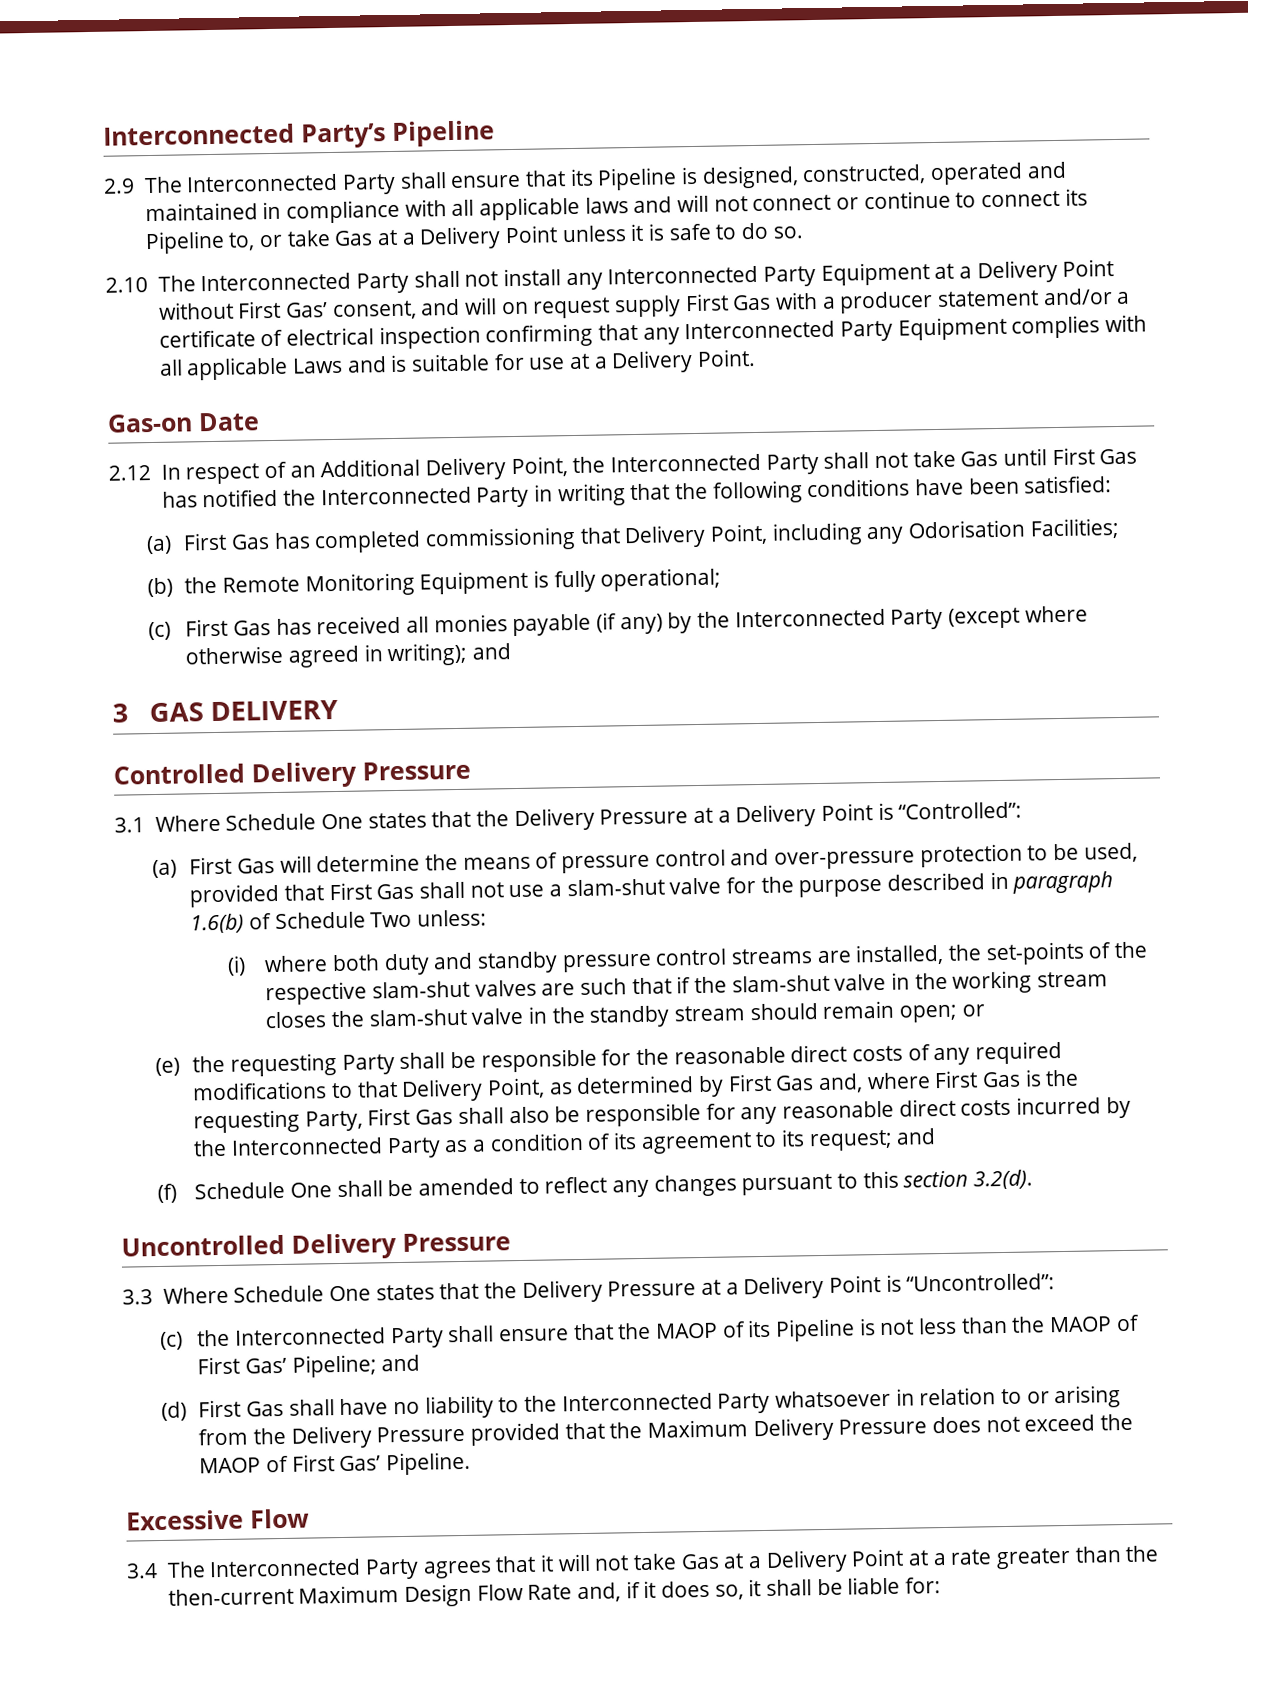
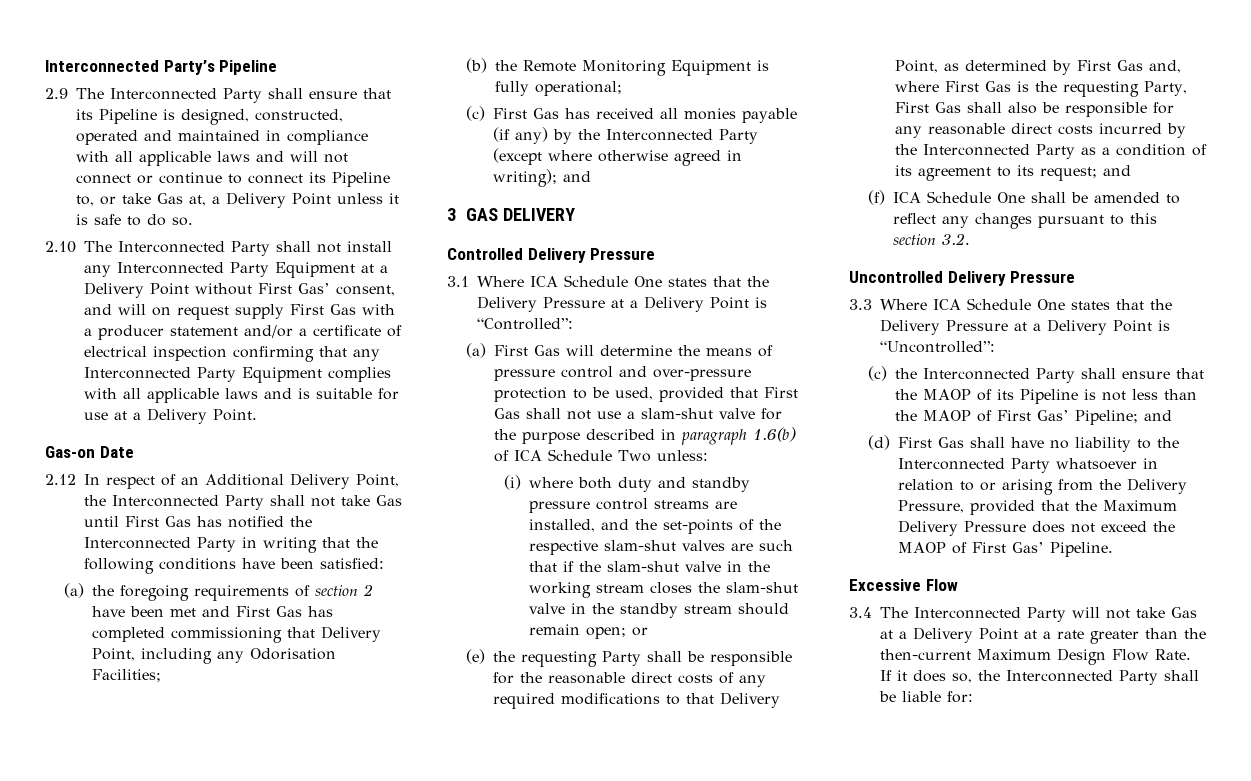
- 2.9 The Interconnected Party shall ensure that its Pipeline is designed, constructed, operated and maintained in compliance with all applicable laws and will not connect or continue to connect its Pipeline to, or take Gas at a Delivery Point unless it is safe to do so.
+ 2.9 The Interconnected Party shall ensure that its Pipeline is designed, constructed, operated and maintained in compliance with all applicable laws and will not connect or continue to connect its Pipeline to, or take Gas at, a Delivery Point unless it is safe to do so.
- 2.10 The Interconnected Party shall not install any Interconnected Party Equipment at a Delivery Point without First Gas’ consent, and will on request supply First Gas with a producer statement and/or a certificate of electrical inspection confirming that any Interconnected Party Equipment complies with all applicable Laws and is suitable for use at a Delivery Point.
+ 2.10 The Interconnected Party shall not install any Interconnected Party Equipment at a Delivery Point without First Gas’ consent, and will on request supply First Gas with a producer statement and/or a certificate of electrical inspection confirming that any Interconnected Party Equipment complies with all applicable laws and is suitable for use at a Delivery Point.
- (a) First Gas has completed commissioning that Delivery Point, including any Odorisation Facilities;
+ (a) the foregoing requirements of section 2 have been met and First Gas has completed commissioning that Delivery Point, including any Odorisation Facilities;
- 3.1 Where Schedule One states that the Delivery Pressure at a Delivery Point is “Controlled”:
+ 3.1 Where ICA Schedule One states that the Delivery Pressure at a Delivery Point is “Controlled”:
- (a) First Gas will determine the means of pressure control and over-pressure protection to be used, provided that First Gas shall not use a slam-shut valve for the purpose described in paragraph 1.6(b) of Schedule Two unless:
+ (a) First Gas will determine the means of pressure control and over-pressure protection to be used, provided that First Gas shall not use a slam-shut valve for the purpose described in paragraph 1.6(b) of ICA Schedule Two unless:
- (i) where both duty and standby pressure control streams are installed, the set-points of the respective slam-shut valves are such that if the slam-shut valve in the working stream closes the slam-shut valve in the standby stream should remain open; or
+ (i) where both duty and standby pressure control streams are installed, and the set-points of the respective slam-shut valves are such that if the slam-shut valve in the working stream closes the slam-shut valve in the standby stream should remain open; or
- (f) Schedule One shall be amended to reflect any changes pursuant to this section 3.2(d).
+ (f) ICA Schedule One shall be amended to reflect any changes pursuant to this section 3.2.
- 3.3 Where Schedule One states that the Delivery Pressure at a Delivery Point is “Uncontrolled”:
+ 3.3 Where ICA Schedule One states that the Delivery Pressure at a Delivery Point is “Uncontrolled”:
- (d) First Gas shall have no liability to the Interconnected Party whatsoever in relation to or arising from the Delivery Pressure provided that the Maximum Delivery Pressure does not exceed the MAOP of First Gas’ Pipeline.
+ (d) First Gas shall have no liability to the Interconnected Party whatsoever in relation to or arising from the Delivery Pressure, provided that the Maximum Delivery Pressure does not exceed the MAOP of First Gas’ Pipeline.
- 3.4 The Interconnected Party agrees that it will not take Gas at a Delivery Point at a rate greater than the then-current Maximum Design Flow Rate and, if it does so, it shall be liable for:
+ 3.4 The Interconnected Party will not take Gas at a Delivery Point at a rate greater than the then-current Maximum Design Flow Rate. If it does so, the Interconnected Party shall be liable for:

